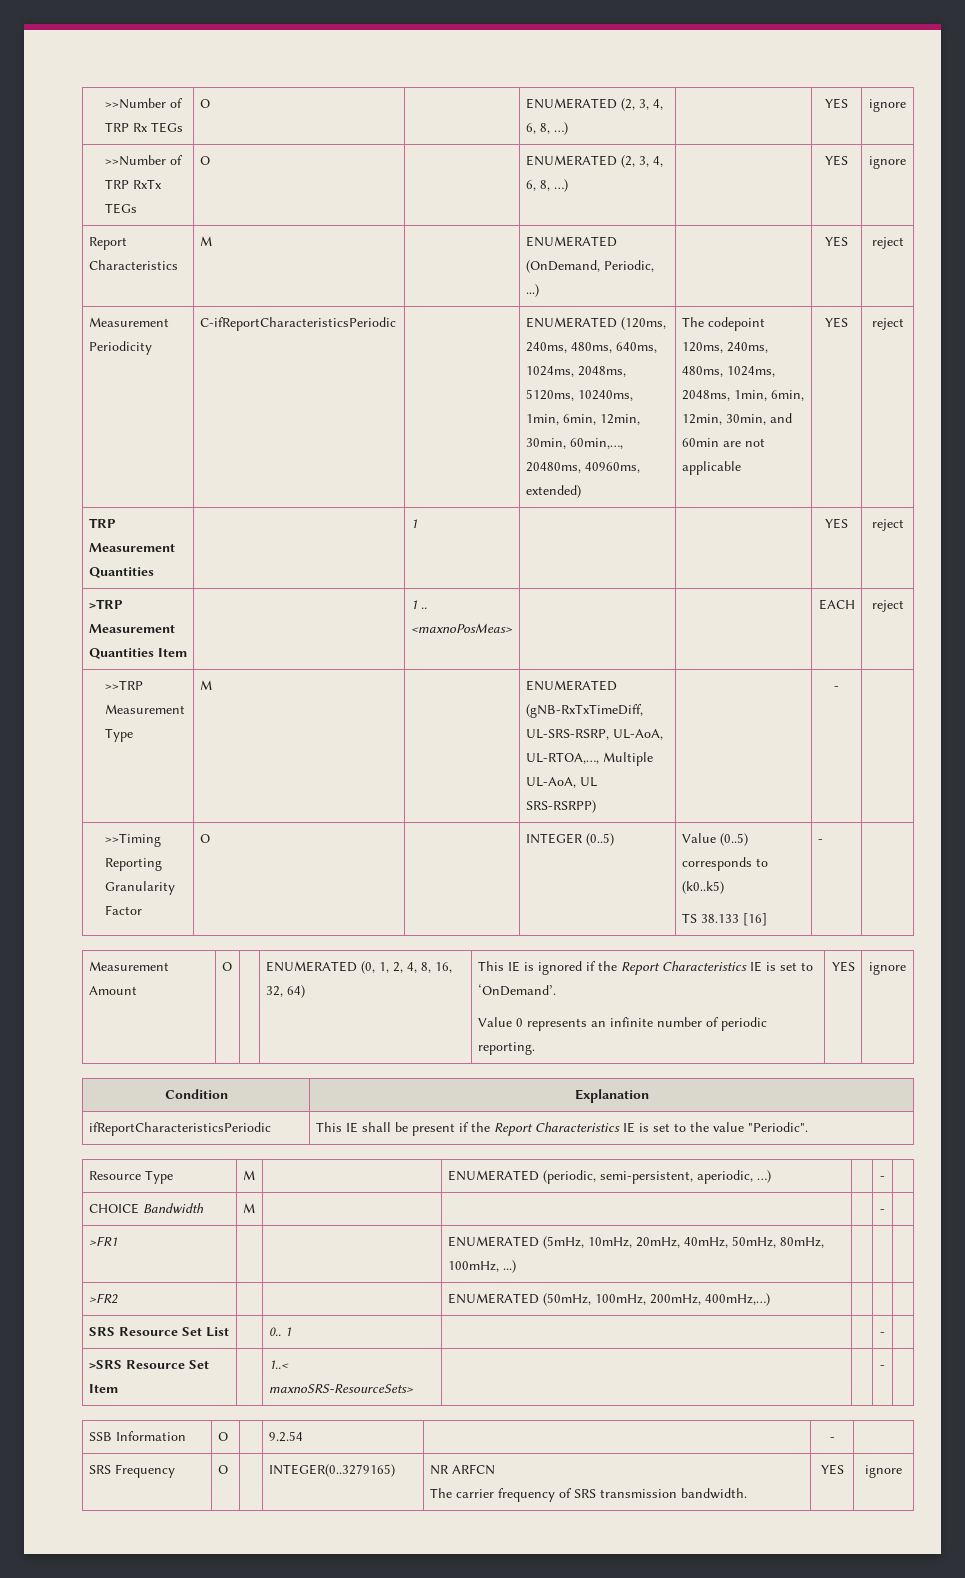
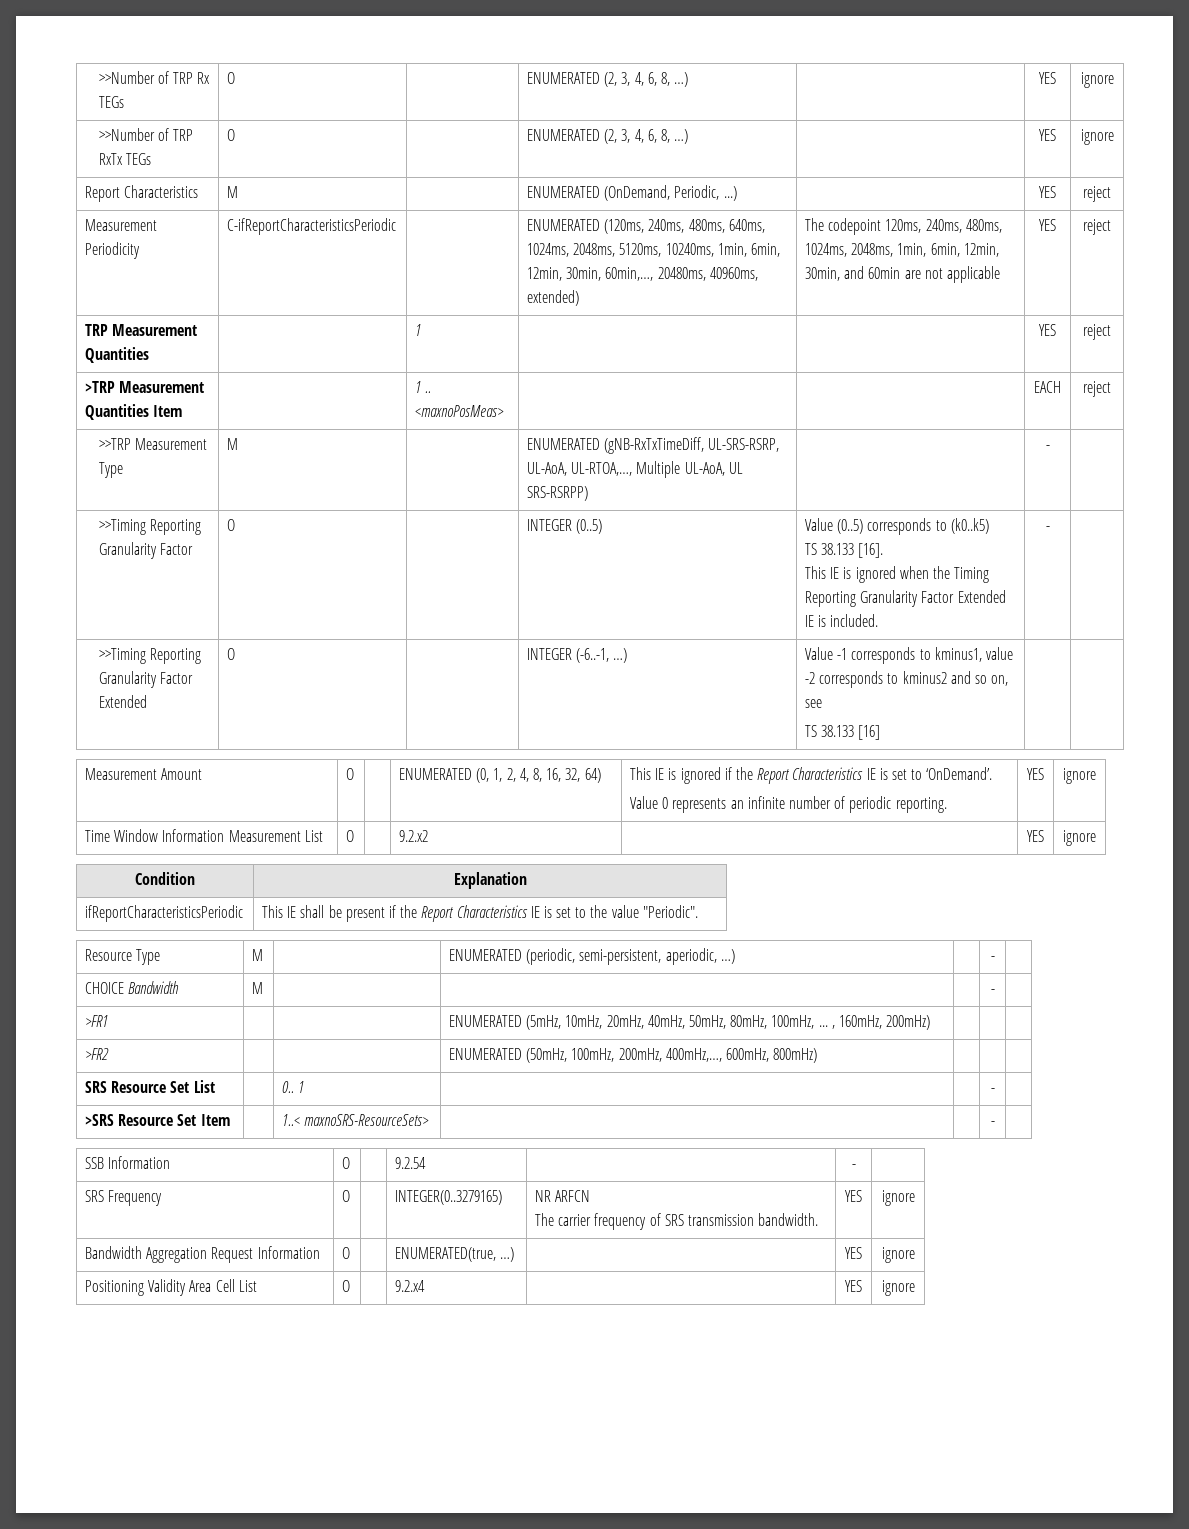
  >>Timing Reporting Granularity Factor | O | | INTEGER (0..5) | Value (0..5) corresponds to (k0..k5)
- TS 38.133 [16] | - |
+ TS 38.133 [16].
+ This IE is ignored when the Timing Reporting Granularity Factor Extended IE is included. | - |
+ >>Timing Reporting Granularity Factor Extended | O | | INTEGER (-6..-1, …) | Value -1 corresponds to kminus1, value -2 corresponds to kminus2 and so on, see
+ TS 38.133 [16] | |
+ Time Window Information Measurement List | O | | 9.2.x2 | | YES | ignore
- >FR1 | | | ENUMERATED (5mHz, 10mHz, 20mHz, 40mHz, 50mHz, 80mHz, 100mHz, ...) | | |
+ >FR1 | | | ENUMERATED (5mHz, 10mHz, 20mHz, 40mHz, 50mHz, 80mHz, 100mHz, ... , 160mHz, 200mHz) | | |
- >FR2 | | | ENUMERATED (50mHz, 100mHz, 200mHz, 400mHz,…) | | |
+ >FR2 | | | ENUMERATED (50mHz, 100mHz, 200mHz, 400mHz,…, 600mHz, 800mHz) | | |
+ Bandwidth Aggregation Request Information | O | | ENUMERATED(true, …) | | YES | ignore
+ Positioning Validity Area Cell List | O | | 9.2.x4 | | YES | ignore

